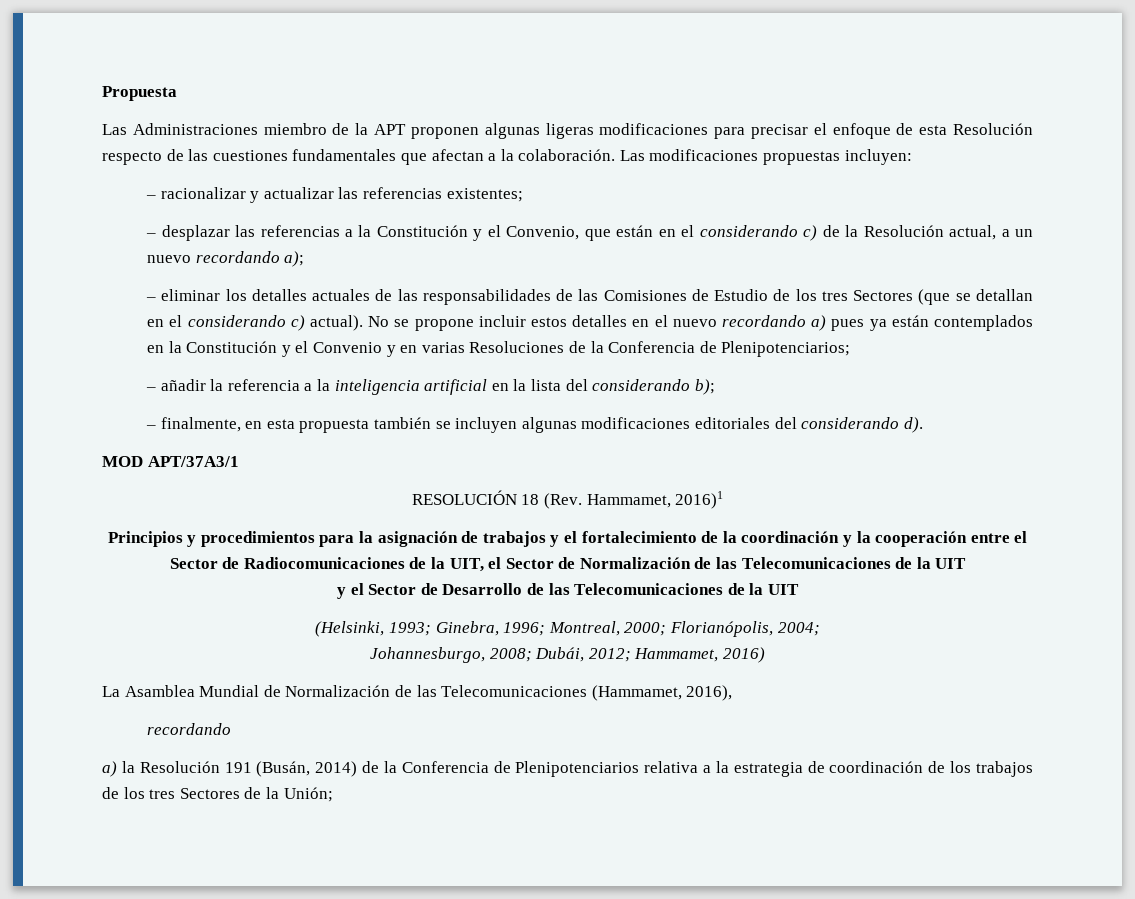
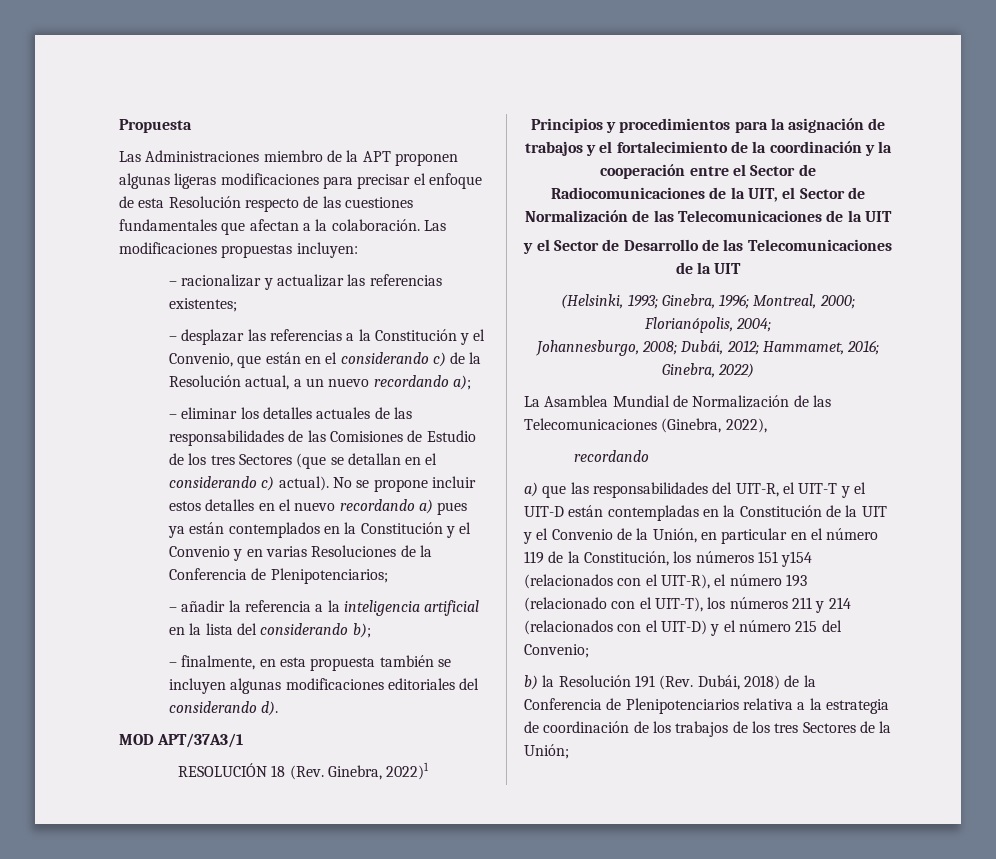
- RESOLUCIÓN 18 (Rev. Hammamet, 2016)1
+ RESOLUCIÓN 18 (Rev. Ginebra, 2022)1
- Johannesburgo, 2008; Dubái, 2012; Hammamet, 2016)
+ Johannesburgo, 2008; Dubái, 2012; Hammamet, 2016; Ginebra, 2022)
- La Asamblea Mundial de Normalización de las Telecomunicaciones (Hammamet, 2016),
+ La Asamblea Mundial de Normalización de las Telecomunicaciones (Ginebra, 2022),
- a) la Resolución 191 (Busán, 2014) de la Conferencia de Plenipotenciarios relativa a la estrategia de coordinación de los trabajos de los tres Sectores de la Unión;
+ a) que las responsabilidades del UIT-R, el UIT-T y el UIT-D están contempladas en la Constitución de la UIT y el Convenio de la Unión, en particular en el número 119 de la Constitución, los números 151 y154 (relacionados con el UIT-R), el número 193 (relacionado con el UIT-T), los números 211 y 214 (relacionados con el UIT-D) y el número 215 del Convenio;
+ b) la Resolución 191 (Rev. Dubái, 2018) de la Conferencia de Plenipotenciarios relativa a la estrategia de coordinación de los trabajos de los tres Sectores de la Unión;

